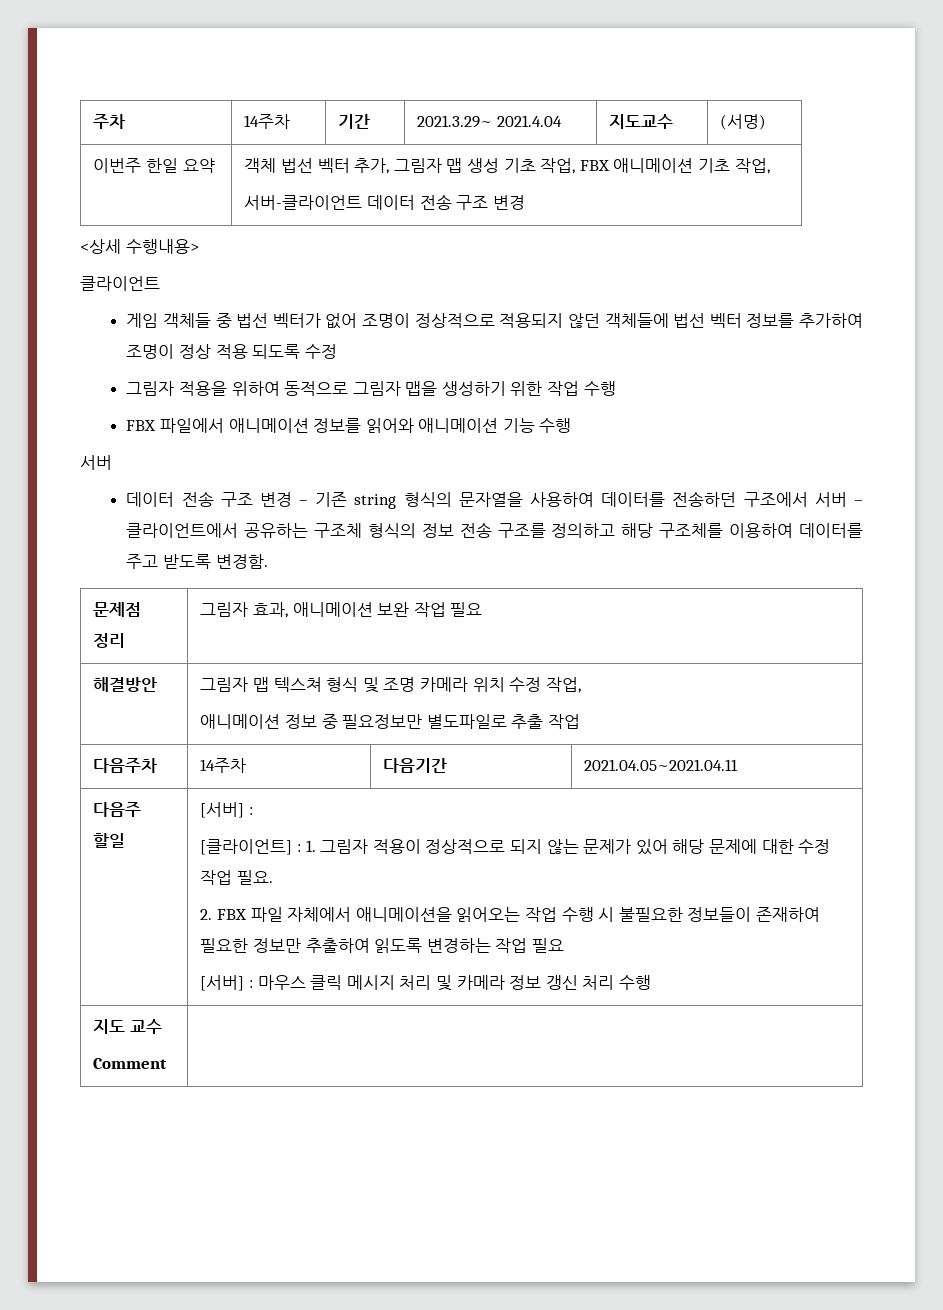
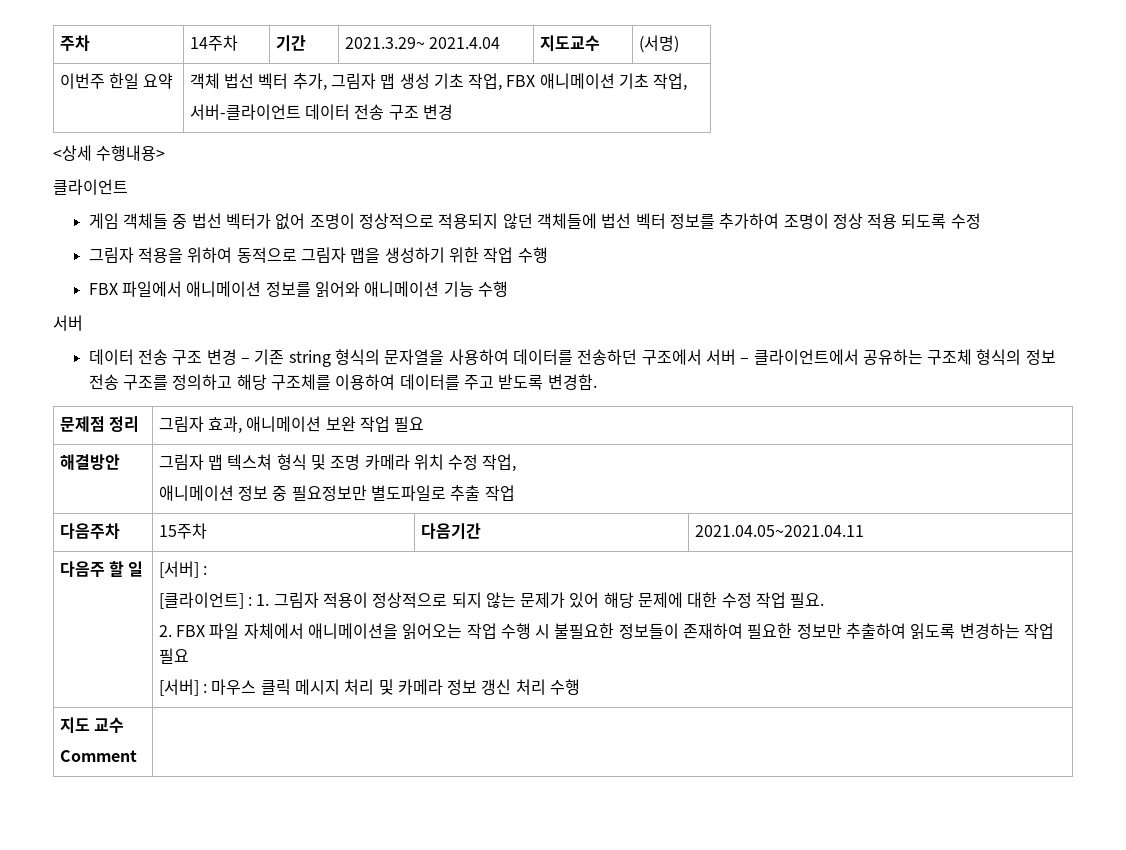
- 다음주차 | 14주차 | 다음기간 | 2021.04.05~2021.04.11
+ 다음주차 | 15주차 | 다음기간 | 2021.04.05~2021.04.11
- 다음주 할일
+ 다음주 할 일

